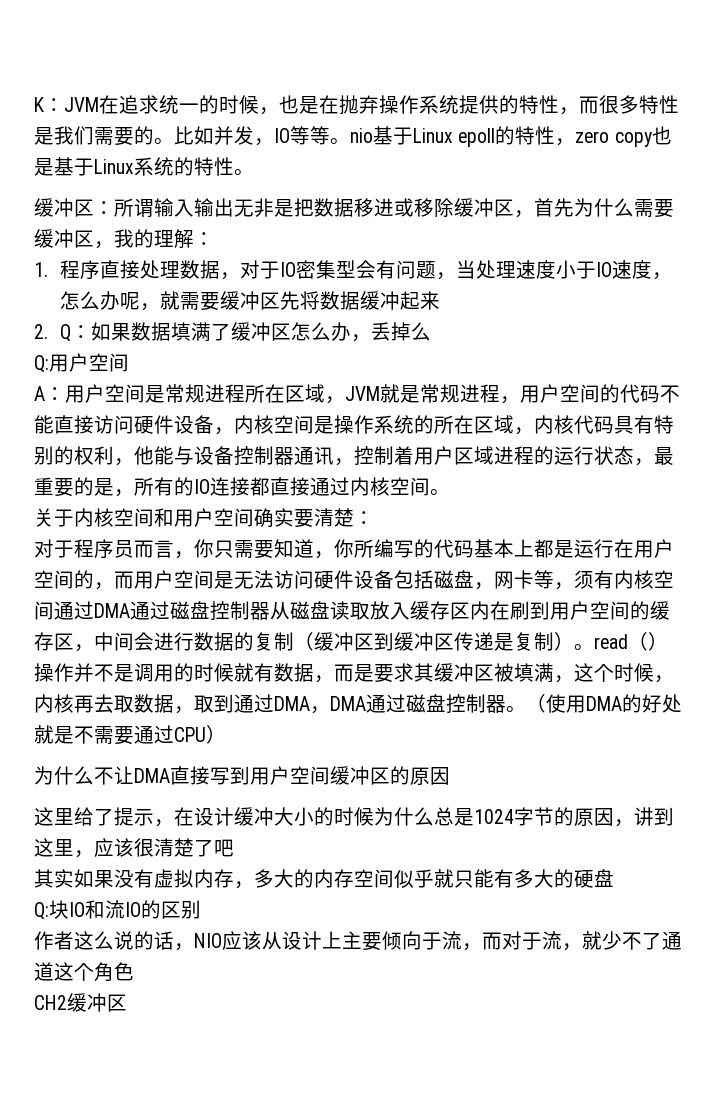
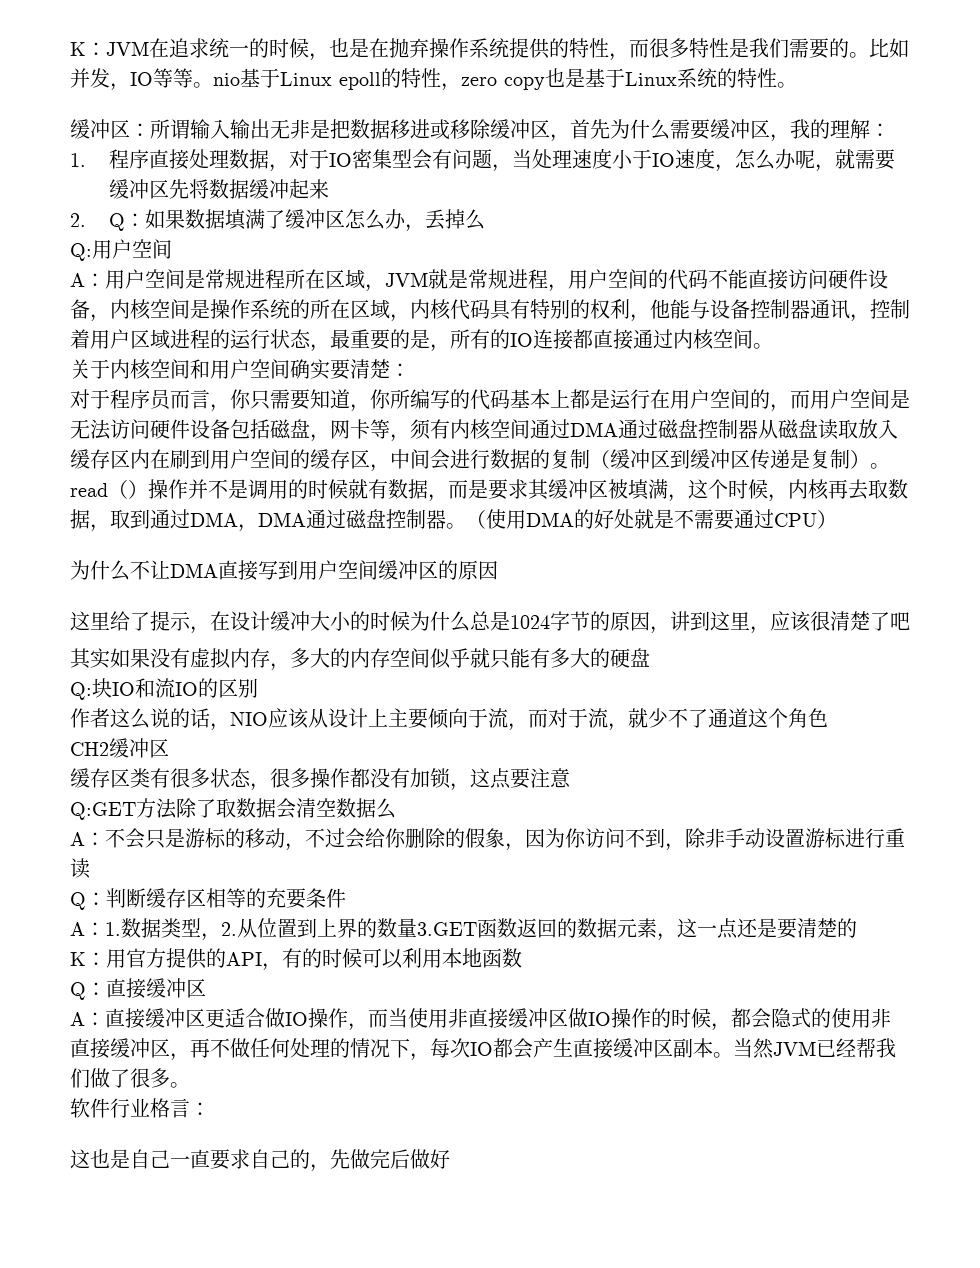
+ 缓存区类有很多状态，很多操作都没有加锁，这点要注意
+ Q:GET方法除了取数据会清空数据么
+ A：不会只是游标的移动，不过会给你删除的假象，因为你访问不到，除非手动设置游标进行重读
+ Q：判断缓存区相等的充要条件
+ A：1.数据类型，2.从位置到上界的数量3.GET函数返回的数据元素，这一点还是要清楚的
+ K：用官方提供的API，有的时候可以利用本地函数
+ Q：直接缓冲区
+ A：直接缓冲区更适合做IO操作，而当使用非直接缓冲区做IO操作的时候，都会隐式的使用非直接缓冲区，再不做任何处理的情况下，每次IO都会产生直接缓冲区副本。当然JVM已经帮我们做了很多。
+ 软件行业格言：
+ 这也是自己一直要求自己的，先做完后做好

